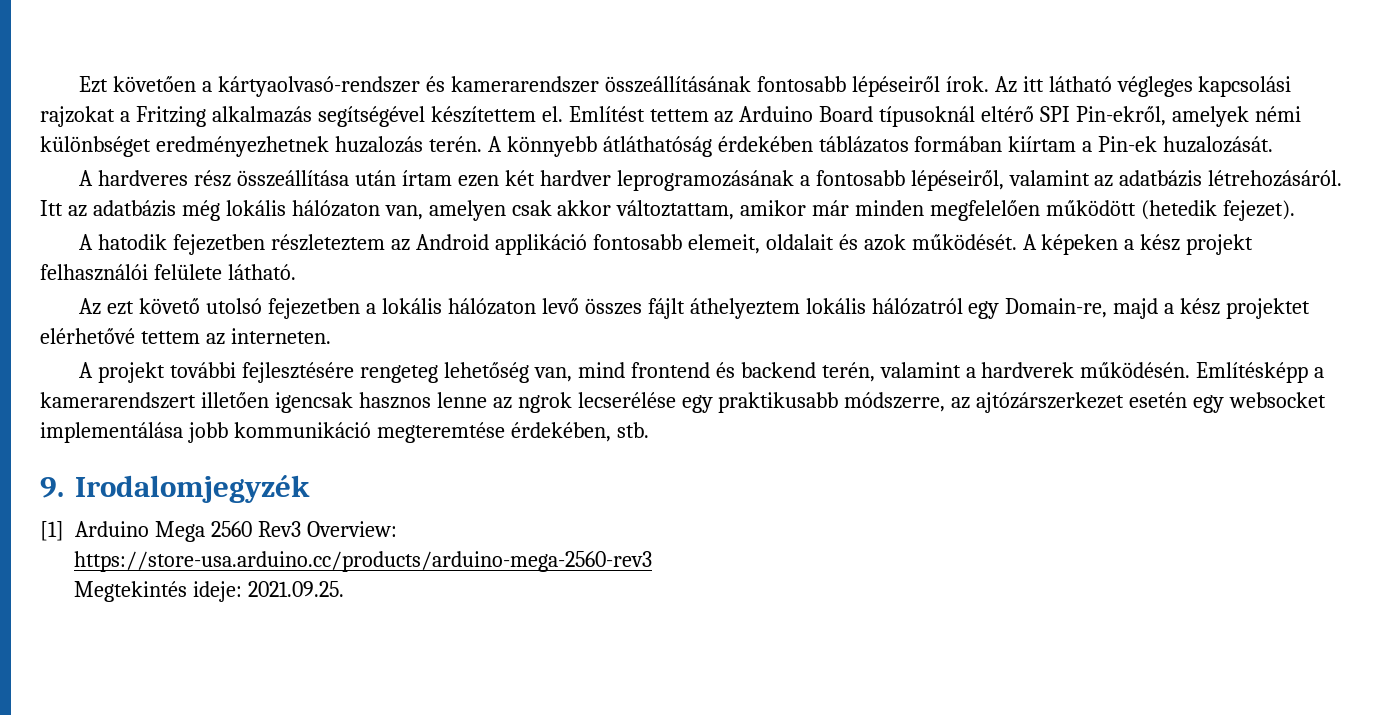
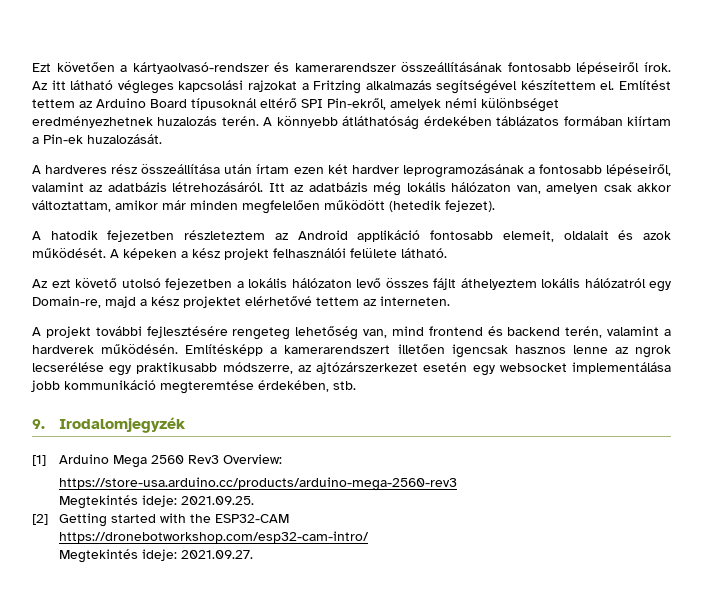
+ [2] Getting started with the ESP32-CAM
+ https://dronebotworkshop.com/esp32-cam-intro/
+ Megtekintés ideje: 2021.09.27.

